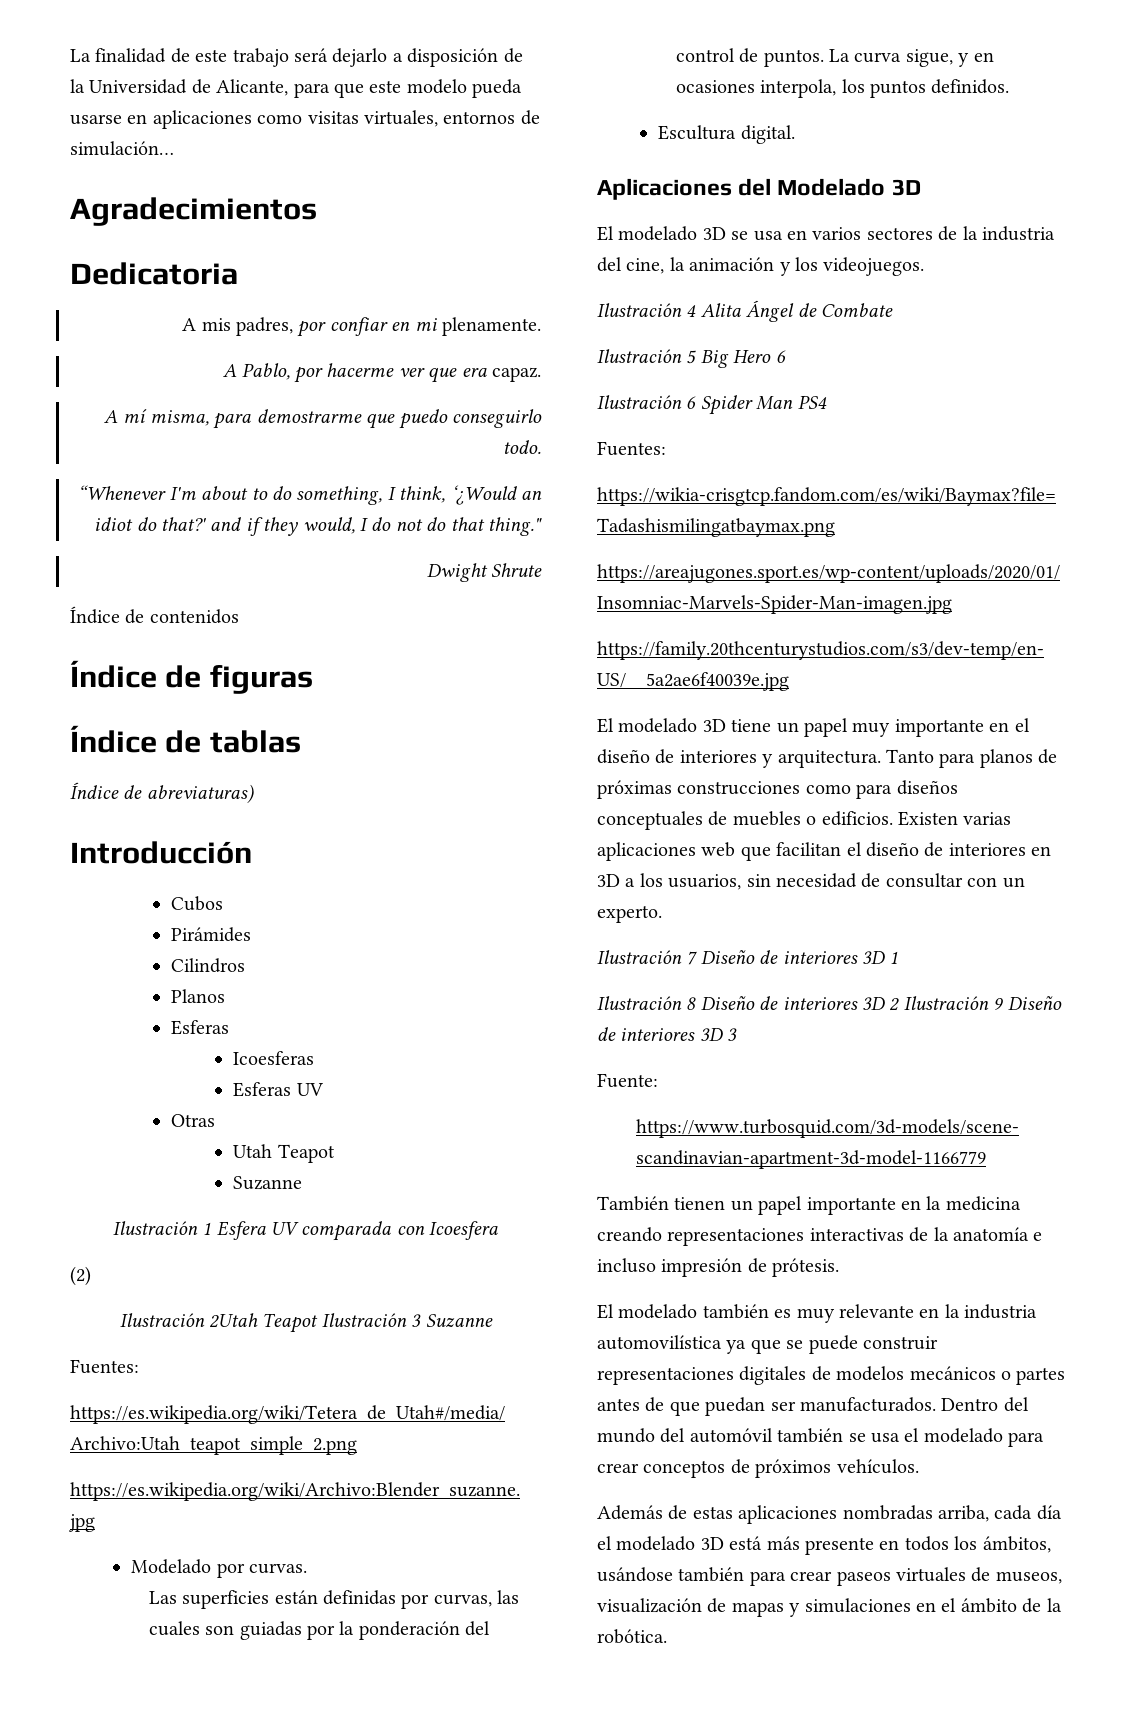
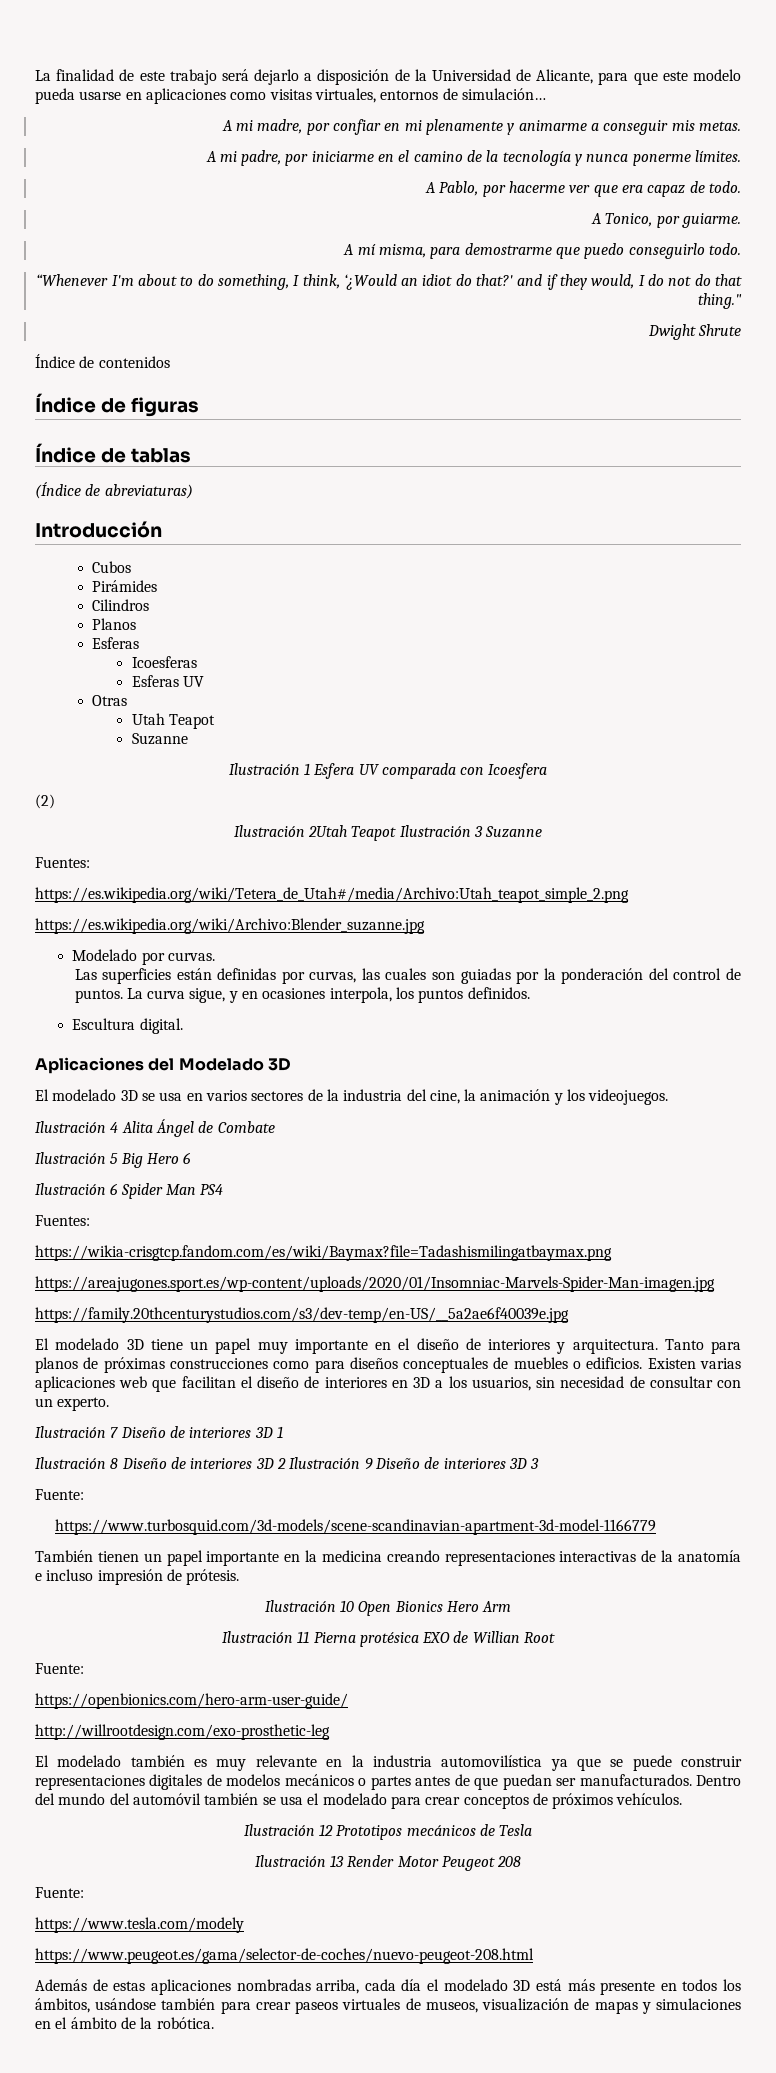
- Agradecimientos
- Dedicatoria
- A mis padres, por confiar en mi plenamente.
+ A mi madre, por confiar en mi plenamente y animarme a conseguir mis metas.
+ A mi padre, por iniciarme en el camino de la tecnología y nunca ponerme límites.
- A Pablo, por hacerme ver que era capaz.
+ A Pablo, por hacerme ver que era capaz de todo.
+ A Tonico, por guiarme.
- Índice de abreviaturas)
+ (Índice de abreviaturas)
+ Ilustración 10 Open Bionics Hero Arm
+ Ilustración 11 Pierna protésica EXO de Willian Root
+ Fuente:
+ https://openbionics.com/hero-arm-user-guide/
+ http://willrootdesign.com/exo-prosthetic-leg
+ Ilustración 12 Prototipos mecánicos de Tesla
+ Ilustración 13 Render Motor Peugeot 208
+ Fuente:
+ https://www.tesla.com/modely
+ https://www.peugeot.es/gama/selector-de-coches/nuevo-peugeot-208.html

